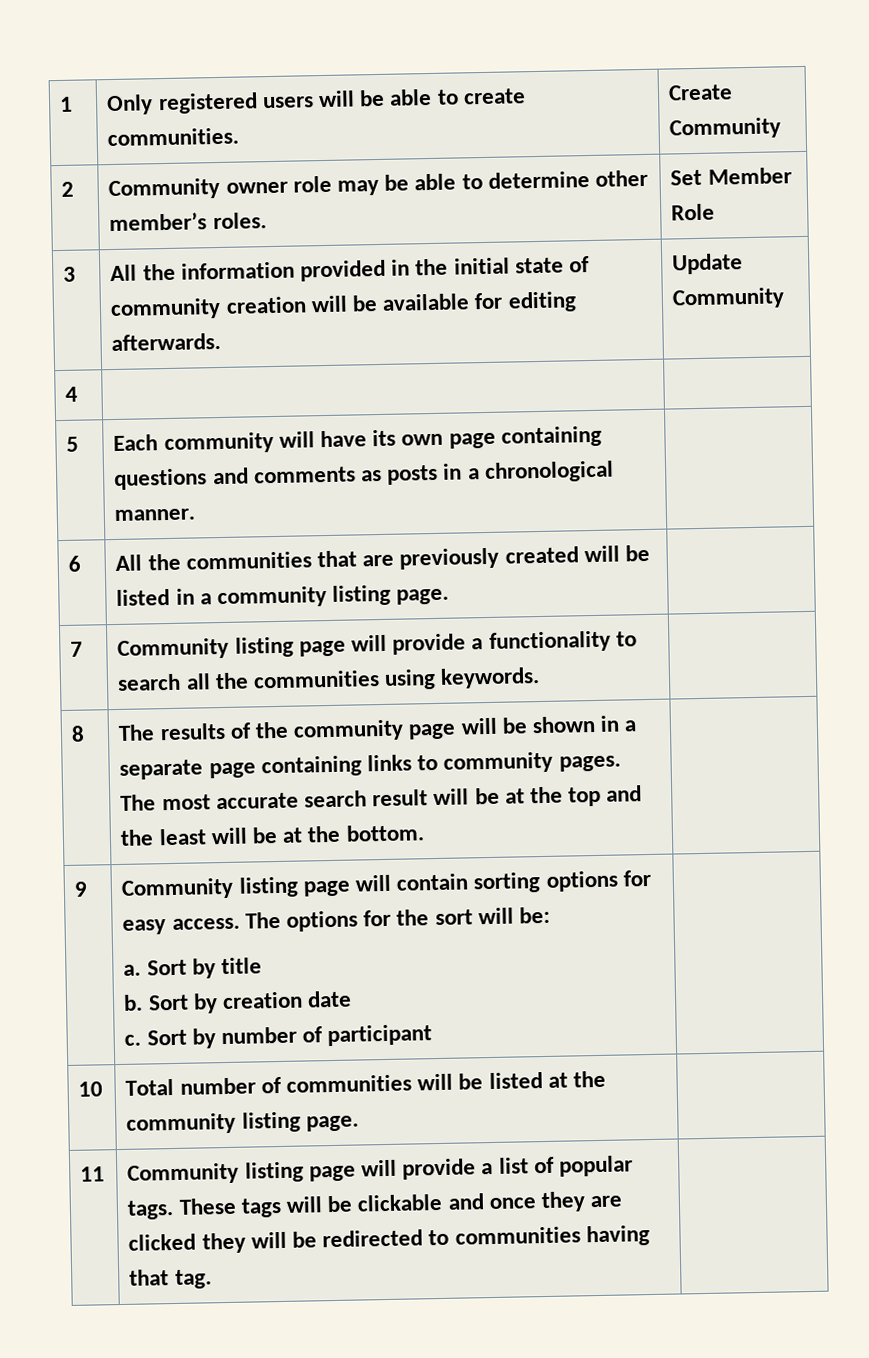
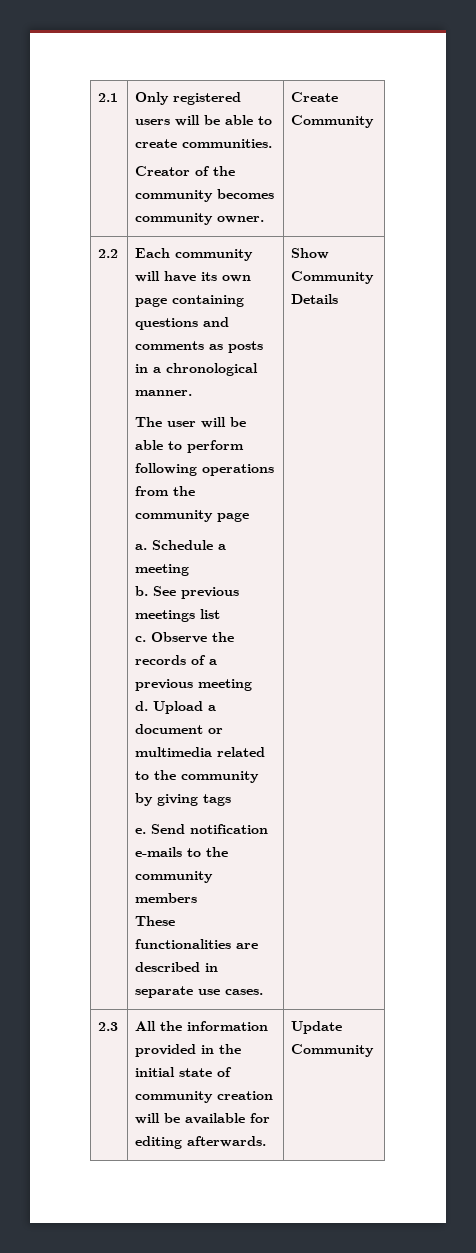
- 1 | Only registered users will be able to create communities. | Create Community
- 2 | Community owner role may be able to determine other member’s roles. | Set Member Role
- 3 | All the information provided in the initial state of community creation will be available for editing afterwards. | Update Community
+ 2.1 | Only registered users will be able to create communities.
+ Creator of the community becomes community owner. | Create Community
+ 2.2 | Each community will have its own page containing questions and comments as posts in a chronological manner.
+ The user will be able to perform following operations from the community page
+ a. Schedule a meeting
+ b. See previous meetings list
+ c. Observe the records of a previous meeting
+ d. Upload a document or multimedia related to the community by giving tags
+ e. Send notification e-mails to the community members
+ These functionalities are described in separate use cases. | Show Community Details
+ 2.3 | All the information provided in the initial state of community creation will be available for editing afterwards. | Update Community
- 4 | |
- 5 | Each community will have its own page containing questions and comments as posts in a chronological manner. |
- 6 | All the communities that are previously created will be listed in a community listing page. |
- 7 | Community listing page will provide a functionality to search all the communities using keywords. |
- 8 | The results of the community page will be shown in a separate page containing links to community pages. The most accurate search result will be at the top and the least will be at the bottom. |
- 9 | Community listing page will contain sorting options for easy access. The options for the sort will be:
- a. Sort by title
- b. Sort by creation date
- c. Sort by number of participant |
- 10 | Total number of communities will be listed at the community listing page. |
- 11 | Community listing page will provide a list of popular tags. These tags will be clickable and once they are clicked they will be redirected to communities having that tag. |

